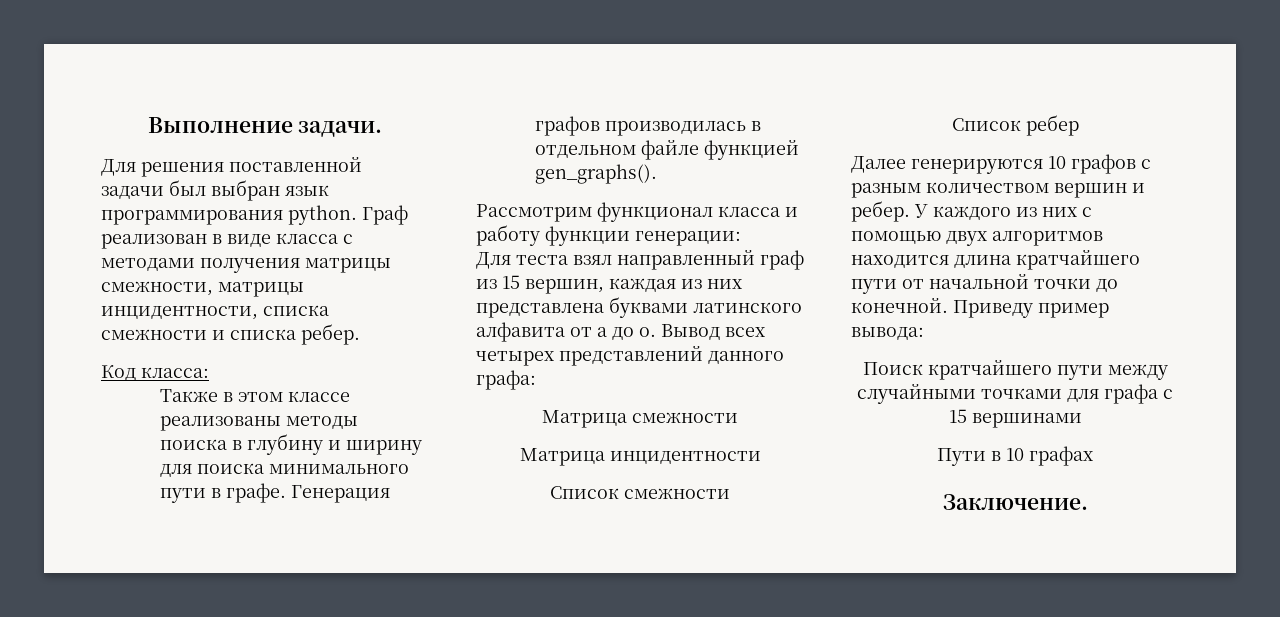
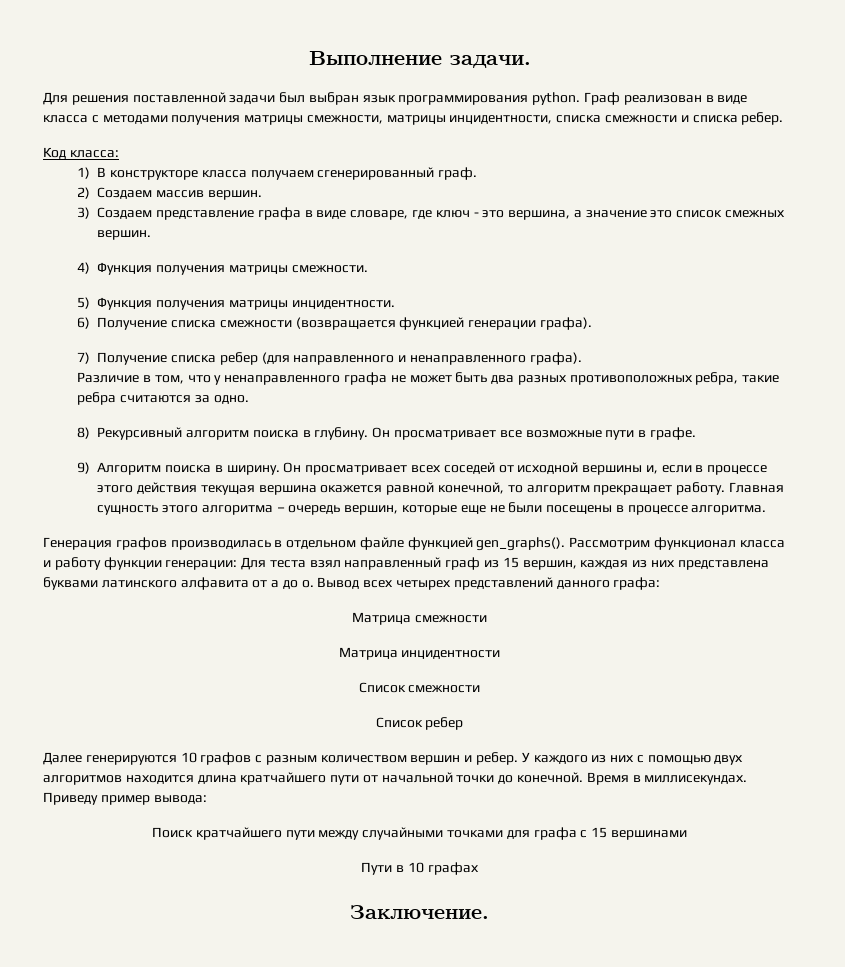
- Также в этом классе реализованы методы поиска в глубину и ширину для поиска минимального пути в графе. Генерация графов производилась в отдельном файле функцией gen_graphs().
- Рассмотрим функционал класса и работу функции генерации:
- Для теста взял направленный граф из 15 вершин, каждая из них представлена буквами латинского алфавита от a до o.
+ 1) В конструкторе класса получаем сгенерированный граф.
+ 2) Создаем массив вершин.
+ 3) Создаем представление графа в виде словаре, где ключ - это вершина, а значение это список смежных вершин.
+ 4) Функция получения матрицы смежности.
+ 5) Функция получения матрицы инцидентности.
+ 6) Получение списка смежности (возвращается функцией генерации графа).
+ 7) Получение списка ребер (для направленного и ненаправленного графа).
+ Различие в том, что у ненаправленного графа не может быть два разных противоположных ребра, такие ребра считаются за одно.
+ 8) Рекурсивный алгоритм поиска в глубину. Он просматривает все возможные пути в графе.
+ 9) Алгоритм поиска в ширину. Он просматривает всех соседей от исходной вершины и, если в процессе этого действия текущая вершина окажется равной конечной, то алгоритм прекращает работу. Главная сущность этого алгоритма – очередь вершин, которые еще не были посещены в процессе алгоритма.
+ Генерация графов производилась в отдельном файле функцией gen_graphs(). Рассмотрим функционал класса и работу функции генерации: Для теста взял направленный граф из 15 вершин, каждая из них представлена буквами латинского алфавита от a до o.
+ Время в миллисекундах.

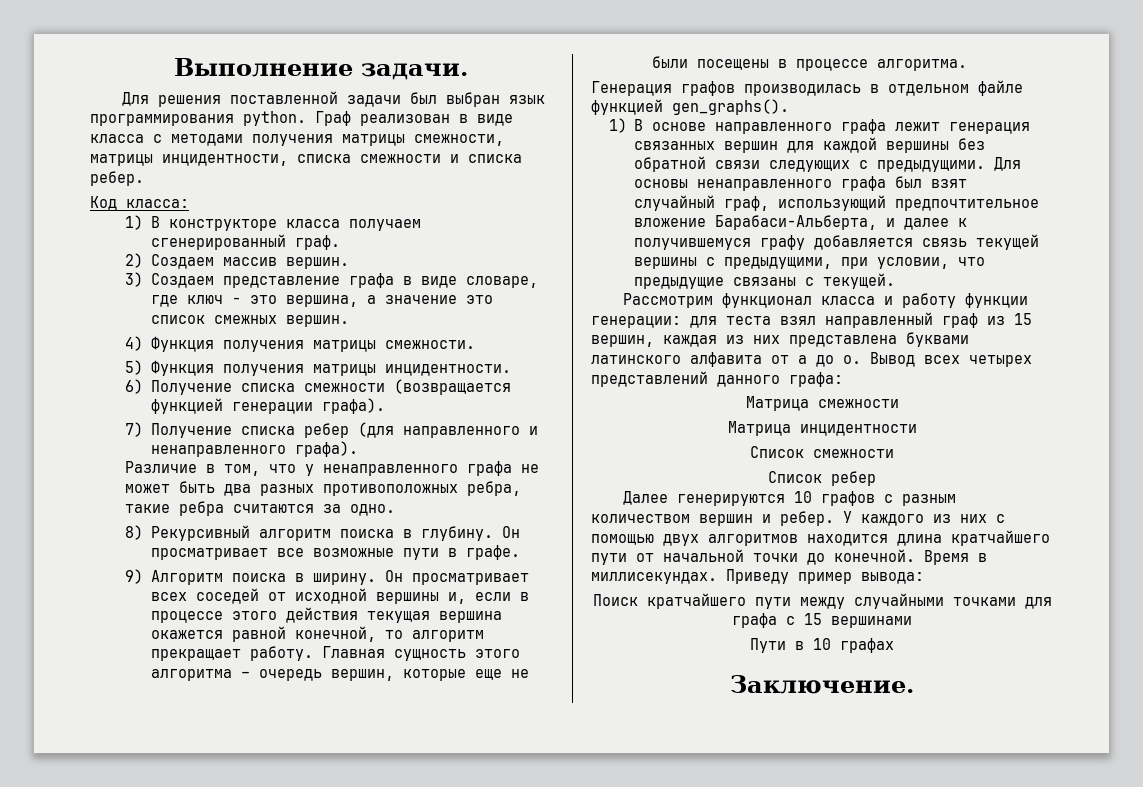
- Генерация графов производилась в отдельном файле функцией gen_graphs(). Рассмотрим функционал класса и работу функции генерации: Для теста взял направленный граф из 15 вершин, каждая из них представлена буквами латинского алфавита от a до o.
+ Генерация графов производилась в отдельном файле функцией gen_graphs().
+ 1) В основе направленного графа лежит генерация связанных вершин для каждой вершины без обратной связи следующих с предыдущими. Для основы ненаправленного графа был взят случайный граф, использующий предпочтительное вложение Барабаси-Альберта, и далее к получившемуся графу добавляется связь текущей вершины с предыдущими, при условии, что предыдущие связаны с текущей.
+ Рассмотрим функционал класса и работу функции генерации: для теста взял направленный граф из 15 вершин, каждая из них представлена буквами латинского алфавита от a до o.

